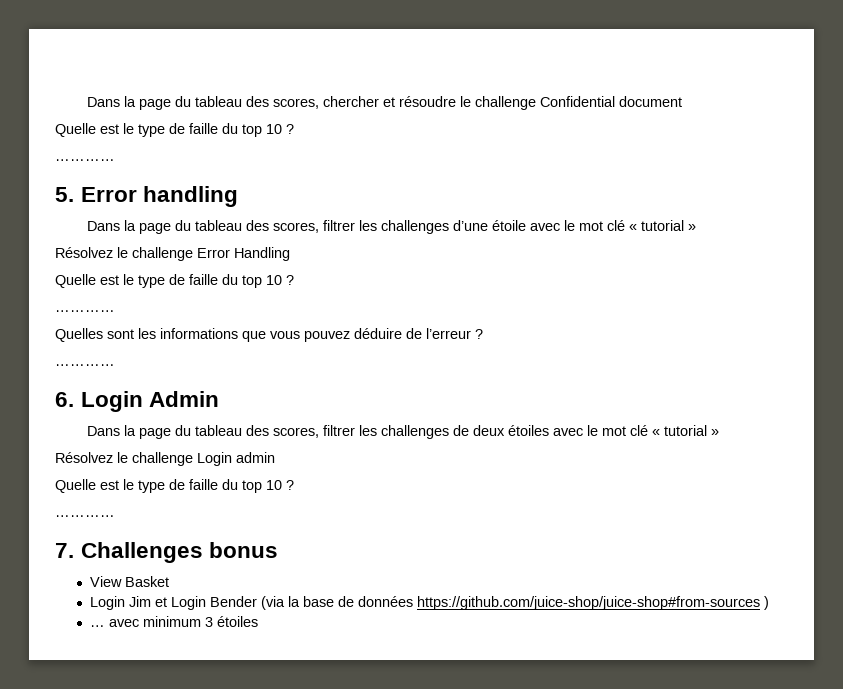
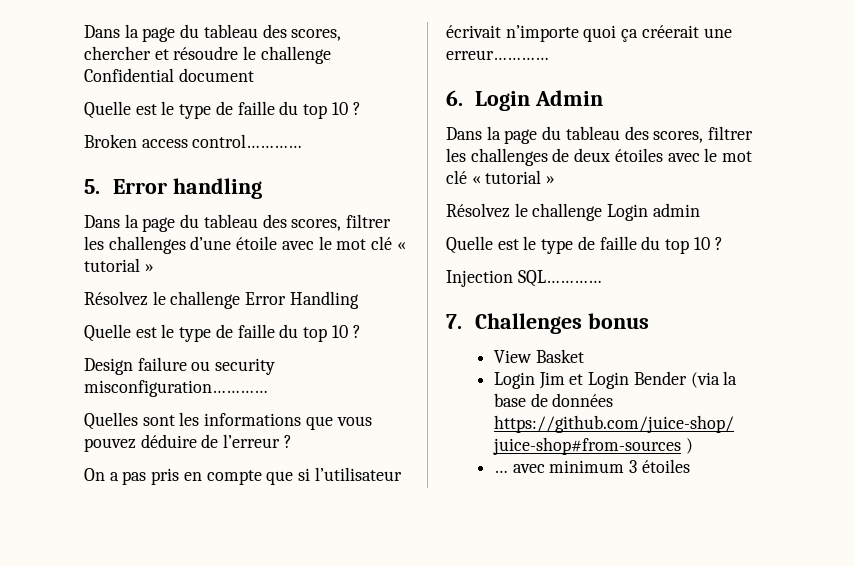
  Dans la page du tableau des scores, chercher et résoudre le challenge Confidential document
  Quelle est le type de faille du top 10 ?
- …………
+ Broken access control…………
  Résolvez le challenge Error Handling
  Quelle est le type de faille du top 10 ?
- …………
+ Design failure ou security misconfiguration…………
  Quelles sont les informations que vous pouvez déduire de l’erreur ?
- …………
+ On a pas pris en compte que si l’utilisateur écrivait n’importe quoi ça créerait une erreur…………
  Résolvez le challenge Login admin
  Quelle est le type de faille du top 10 ?
- …………
+ Injection SQL…………

